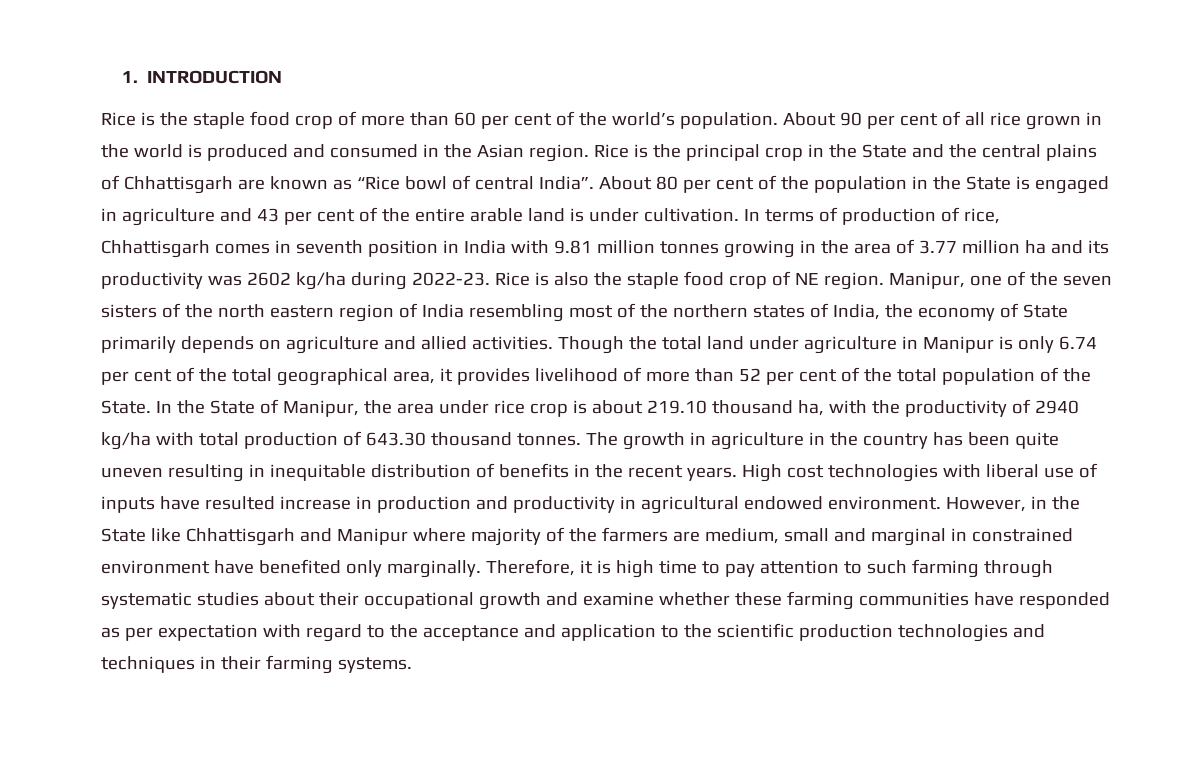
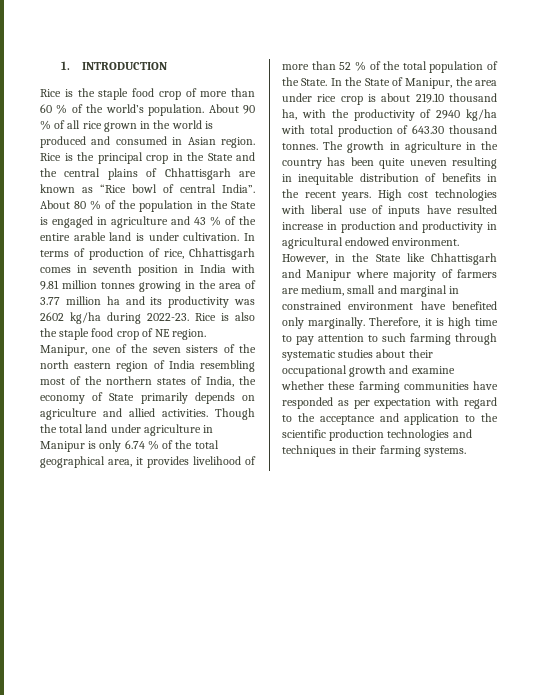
- Rice is the staple food crop of more than 60 per cent of the world’s population.
+ Rice is the staple food crop of more than 60 % of the world’s population.
- About 90 per cent of all rice grown in the world is produced and consumed in the Asian region.
+ About 90 % of all rice grown in the world is produced and consumed in Asian region.
- About 80 per cent of the population in the State is engaged in agriculture and 43 per cent of the entire arable land is under cultivation.
+ About 80 % of the population in the State is engaged in agriculture and 43 % of the entire arable land is under cultivation.
- Though the total land under agriculture in Manipur is only 6.74 per cent of the total geographical area, it provides livelihood of more than 52 per cent of the total population of the State.
+ Though the total land under agriculture in Manipur is only 6.74 % of the total geographical area, it provides livelihood of more than 52 % of the total population of the State.
- However, in the State like Chhattisgarh and Manipur where majority of the farmers are medium, small and marginal in constrained environment have benefited only marginally.
+ However, in the State like Chhattisgarh and Manipur where majority of farmers are medium, small and marginal in constrained environment have benefited only marginally.

